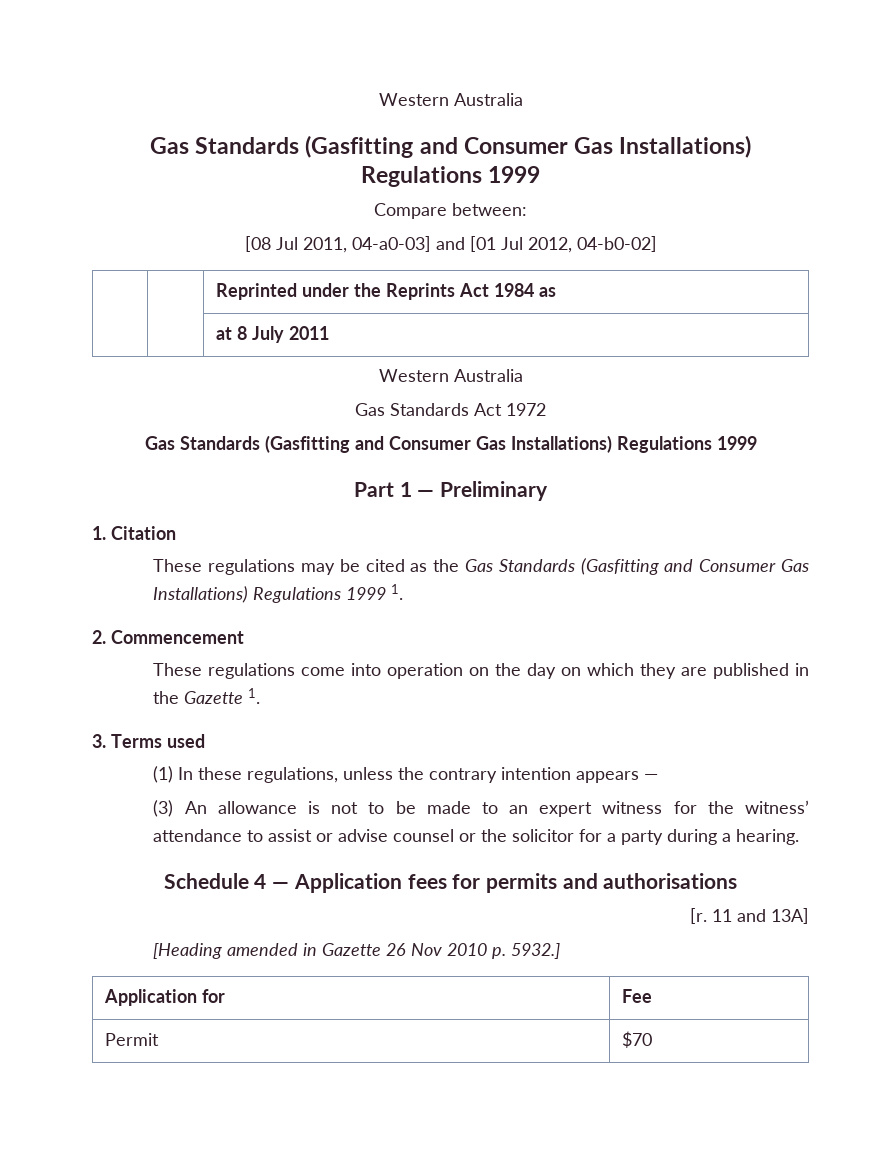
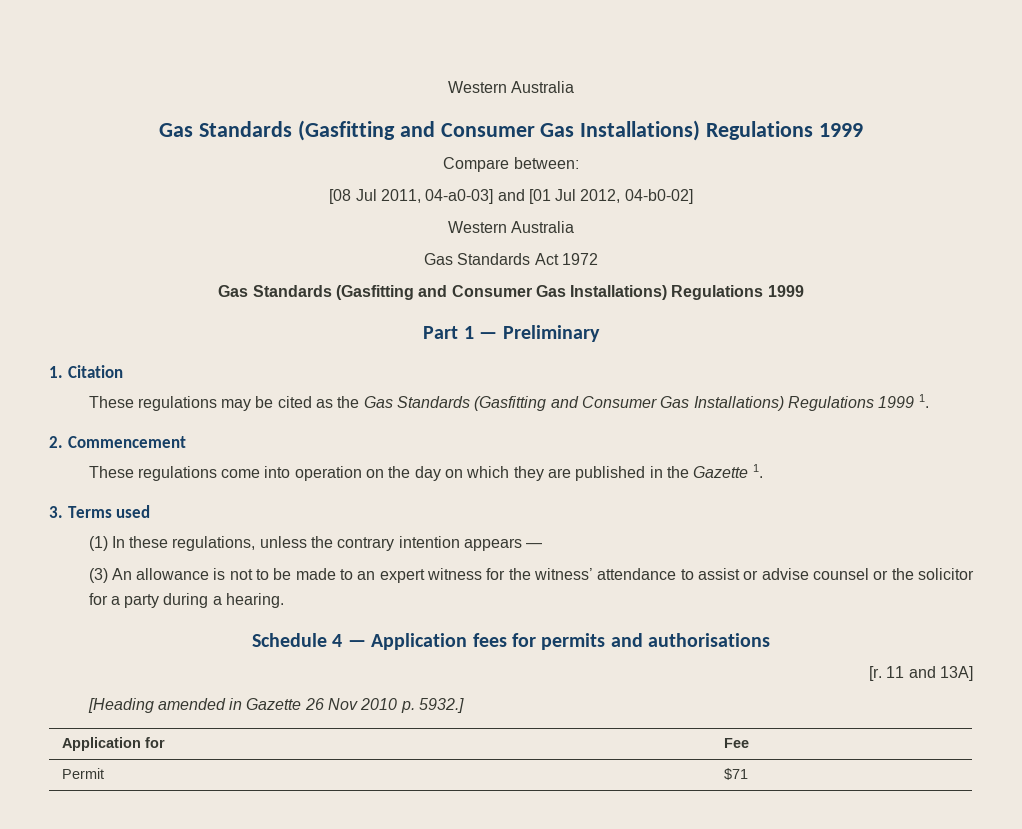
- | | Reprinted under the Reprints Act 1984 as
- | | at 8 July 2011
- Permit | $70
+ Permit | $71

